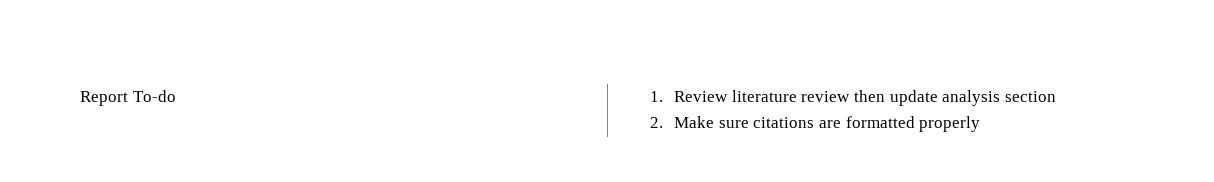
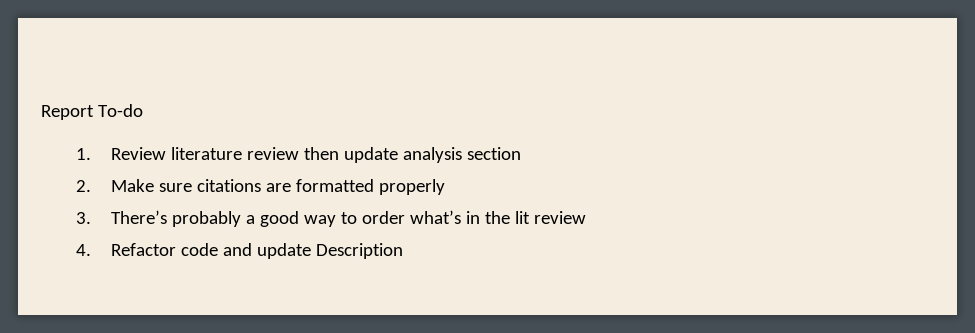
+ 3. There’s probably a good way to order what’s in the lit review
+ 4. Refactor code and update Description

